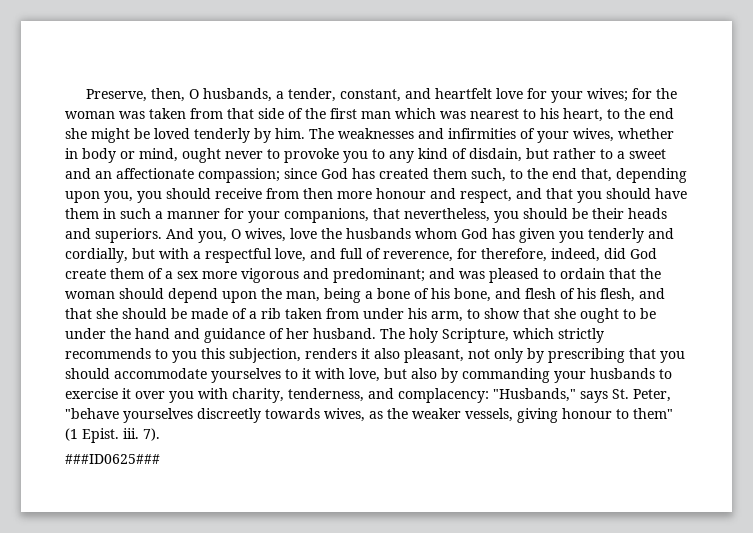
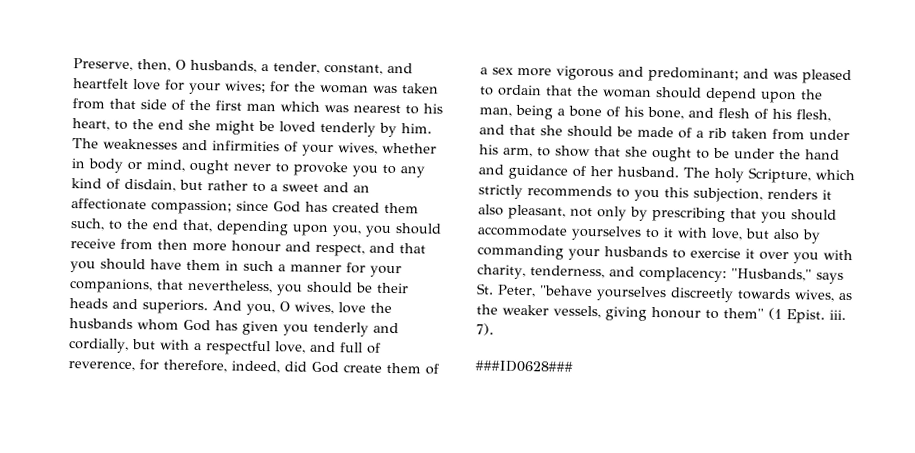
- ###ID0625###
+ ###ID0628###

